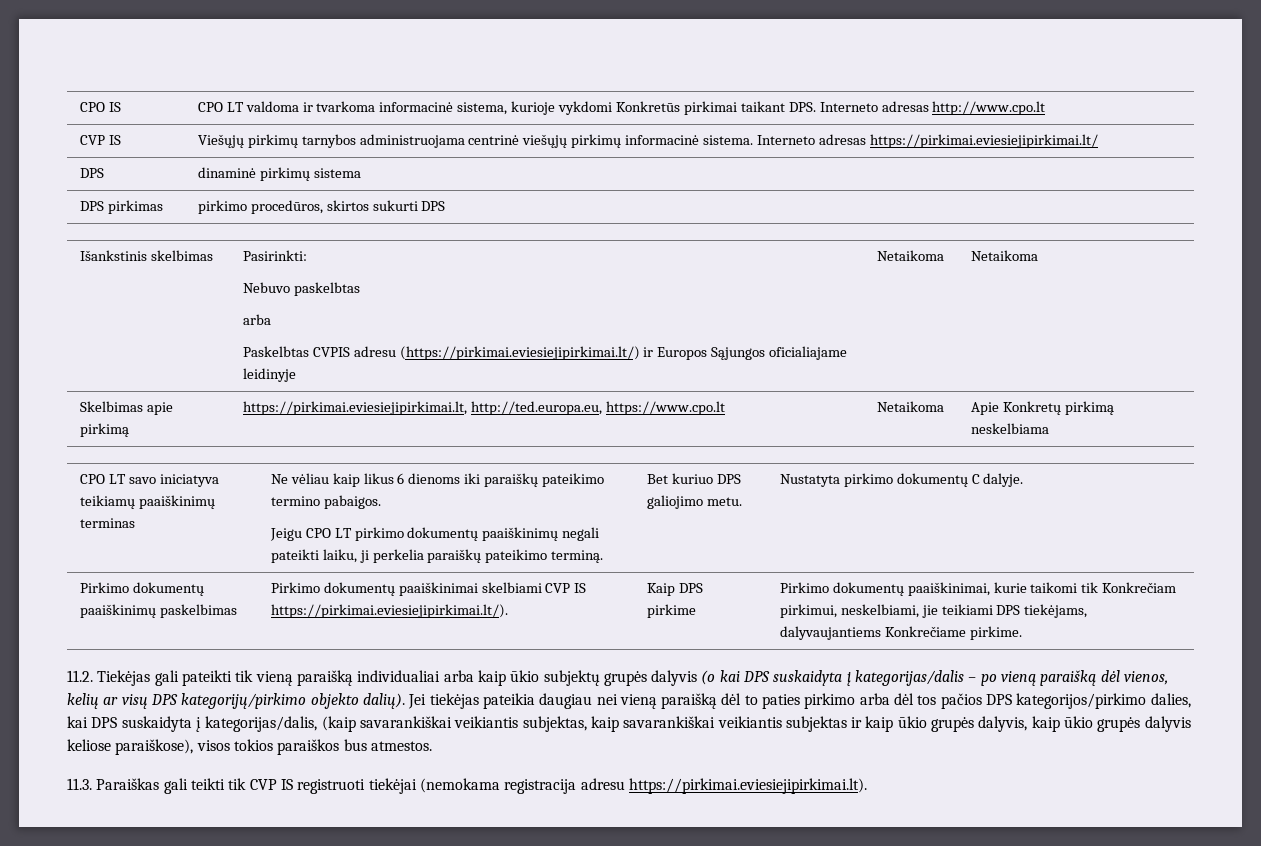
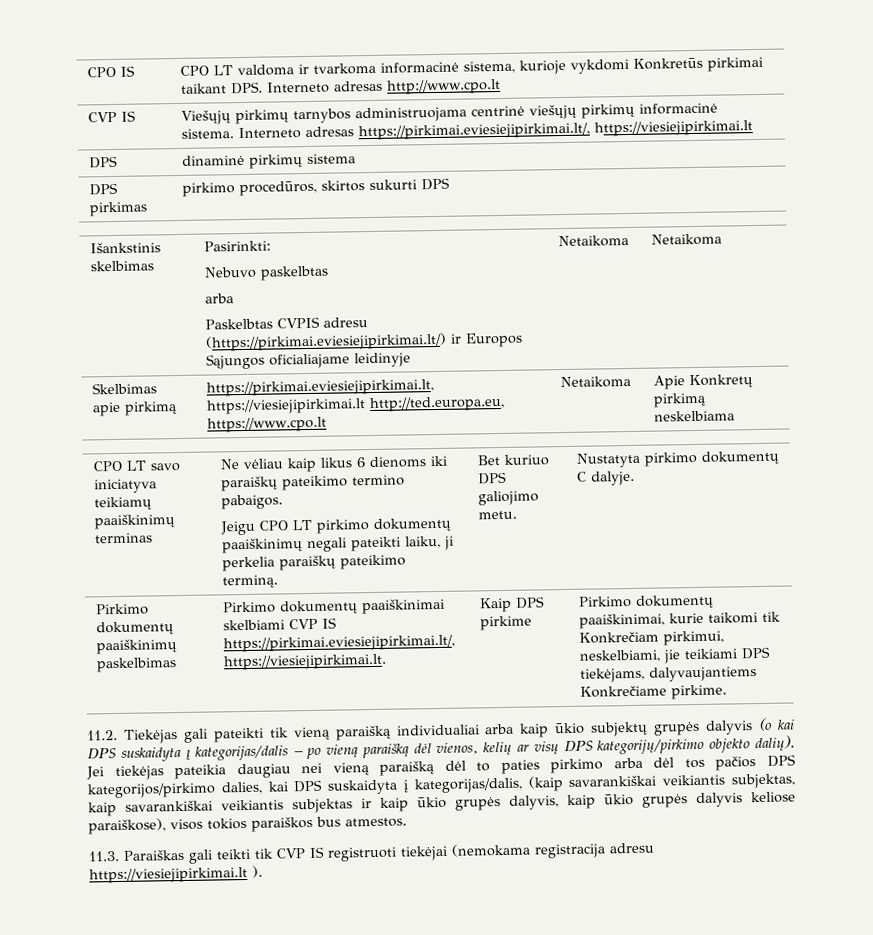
- CVP IS | Viešųjų pirkimų tarnybos administruojama centrinė viešųjų pirkimų informacinė sistema. Interneto adresas https://pirkimai.eviesiejipirkimai.lt/
+ CVP IS | Viešųjų pirkimų tarnybos administruojama centrinė viešųjų pirkimų informacinė sistema. Interneto adresas https://pirkimai.eviesiejipirkimai.lt/, https://viesiejipirkimai.lt
- Skelbimas apie pirkimą | https://pirkimai.eviesiejipirkimai.lt, http://ted.europa.eu, https://www.cpo.lt | Netaikoma | Apie Konkretų pirkimą neskelbiama
+ Skelbimas apie pirkimą | https://pirkimai.eviesiejipirkimai.lt, https://viesiejipirkimai.lt http://ted.europa.eu, https://www.cpo.lt | Netaikoma | Apie Konkretų pirkimą neskelbiama
- Pirkimo dokumentų paaiškinimų paskelbimas | Pirkimo dokumentų paaiškinimai skelbiami CVP IS https://pirkimai.eviesiejipirkimai.lt/). | Kaip DPS pirkime | Pirkimo dokumentų paaiškinimai, kurie taikomi tik Konkrečiam pirkimui, neskelbiami, jie teikiami DPS tiekėjams, dalyvaujantiems Konkrečiame pirkime.
+ Pirkimo dokumentų paaiškinimų paskelbimas | Pirkimo dokumentų paaiškinimai skelbiami CVP IS https://pirkimai.eviesiejipirkimai.lt/, https://viesiejipirkimai.lt. | Kaip DPS pirkime | Pirkimo dokumentų paaiškinimai, kurie taikomi tik Konkrečiam pirkimui, neskelbiami, jie teikiami DPS tiekėjams, dalyvaujantiems Konkrečiame pirkime.
- 11.3. Paraiškas gali teikti tik CVP IS registruoti tiekėjai (nemokama registracija adresu https://pirkimai.eviesiejipirkimai.lt).
+ 11.3. Paraiškas gali teikti tik CVP IS registruoti tiekėjai (nemokama registracija adresu https://viesiejipirkimai.lt ).

